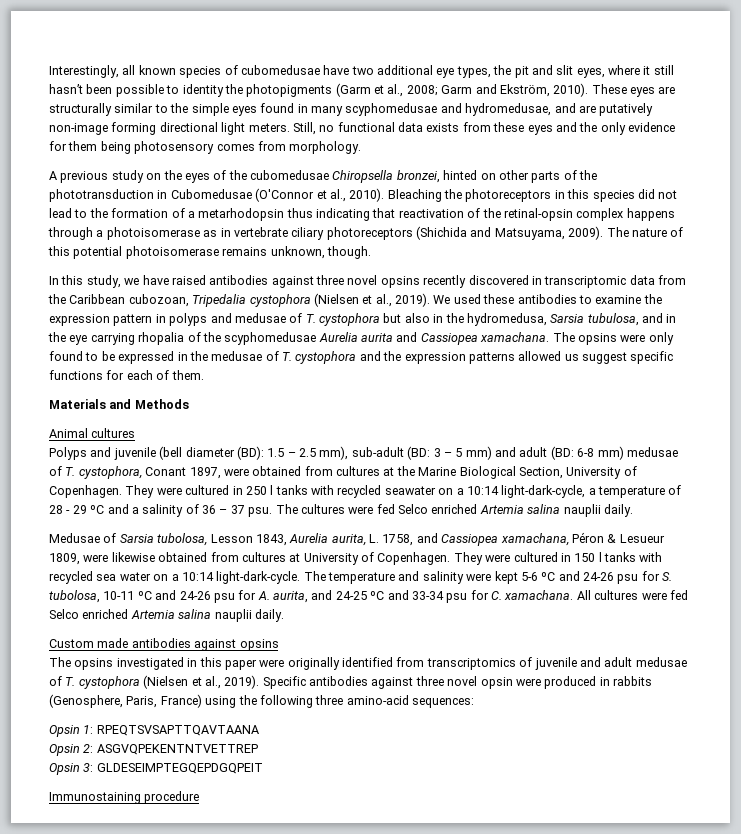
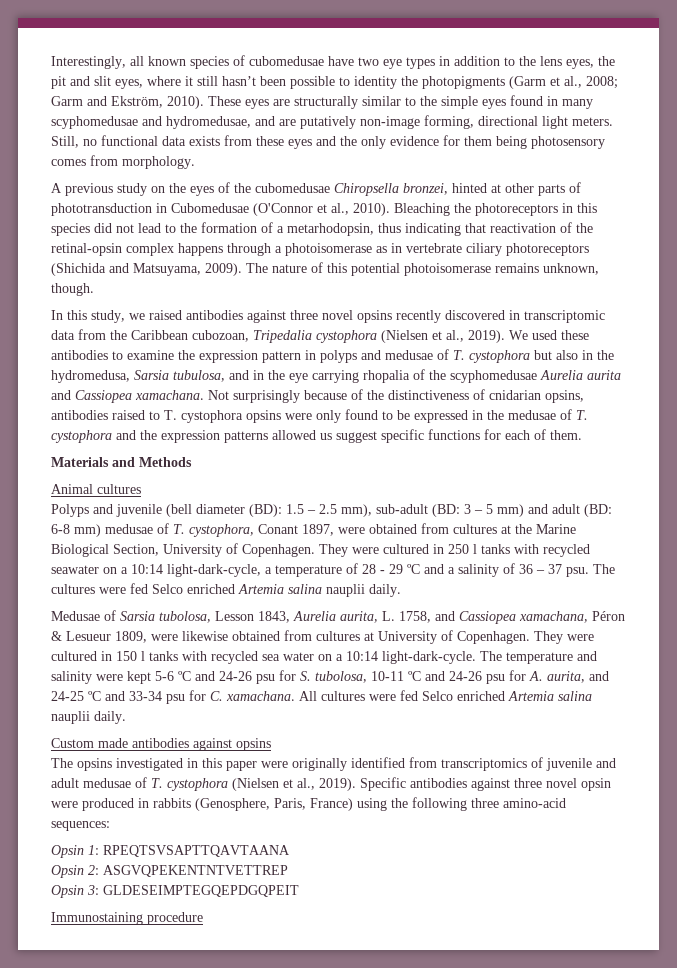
- Interestingly, all known species of cubomedusae have two additional eye types, the pit and slit eyes, where it still hasn’t been possible to identity the photopigments (Garm et al., 2008; Garm and Ekström, 2010).
+ Interestingly, all known species of cubomedusae have two eye types in addition to the lens eyes, the pit and slit eyes, where it still hasn’t been possible to identity the photopigments (Garm et al., 2008; Garm and Ekström, 2010).
- These eyes are structurally similar to the simple eyes found in many scyphomedusae and hydromedusae, and are putatively non-image forming directional light meters.
+ These eyes are structurally similar to the simple eyes found in many scyphomedusae and hydromedusae, and are putatively non-image forming, directional light meters.
- A previous study on the eyes of the cubomedusae Chiropsella bronzei, hinted on other parts of the phototransduction in Cubomedusae (O'Connor et al., 2010).
+ A previous study on the eyes of the cubomedusae Chiropsella bronzei, hinted at other parts of phototransduction in Cubomedusae (O'Connor et al., 2010).
- Bleaching the photoreceptors in this species did not lead to the formation of a metarhodopsin thus indicating that reactivation of the retinal-opsin complex happens through a photoisomerase as in vertebrate ciliary photoreceptors (Shichida and Matsuyama, 2009).
+ Bleaching the photoreceptors in this species did not lead to the formation of a metarhodopsin, thus indicating that reactivation of the retinal-opsin complex happens through a photoisomerase as in vertebrate ciliary photoreceptors (Shichida and Matsuyama, 2009).
- In this study, we have raised antibodies against three novel opsins recently discovered in transcriptomic data from the Caribbean cubozoan, Tripedalia cystophora (Nielsen et al., 2019).
+ In this study, we raised antibodies against three novel opsins recently discovered in transcriptomic data from the Caribbean cubozoan, Tripedalia cystophora (Nielsen et al., 2019).
- The opsins were only found to be expressed in the medusae of T. cystophora and the expression patterns allowed us suggest specific functions for each of them.
+ Not surprisingly because of the distinctiveness of cnidarian opsins, antibodies raised to T. cystophora opsins were only found to be expressed in the medusae of T. cystophora and the expression patterns allowed us suggest specific functions for each of them.

